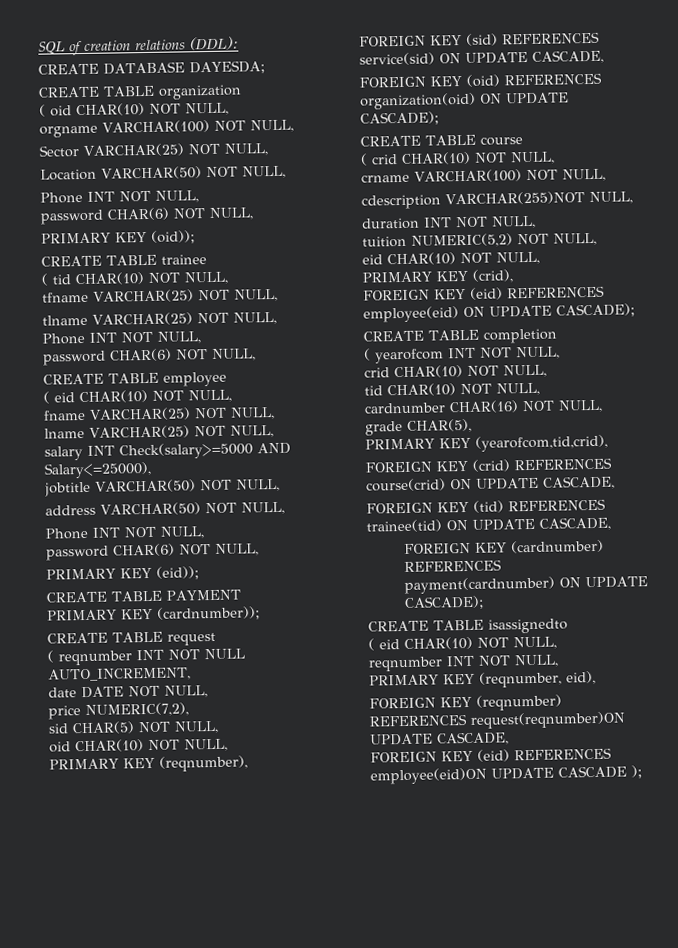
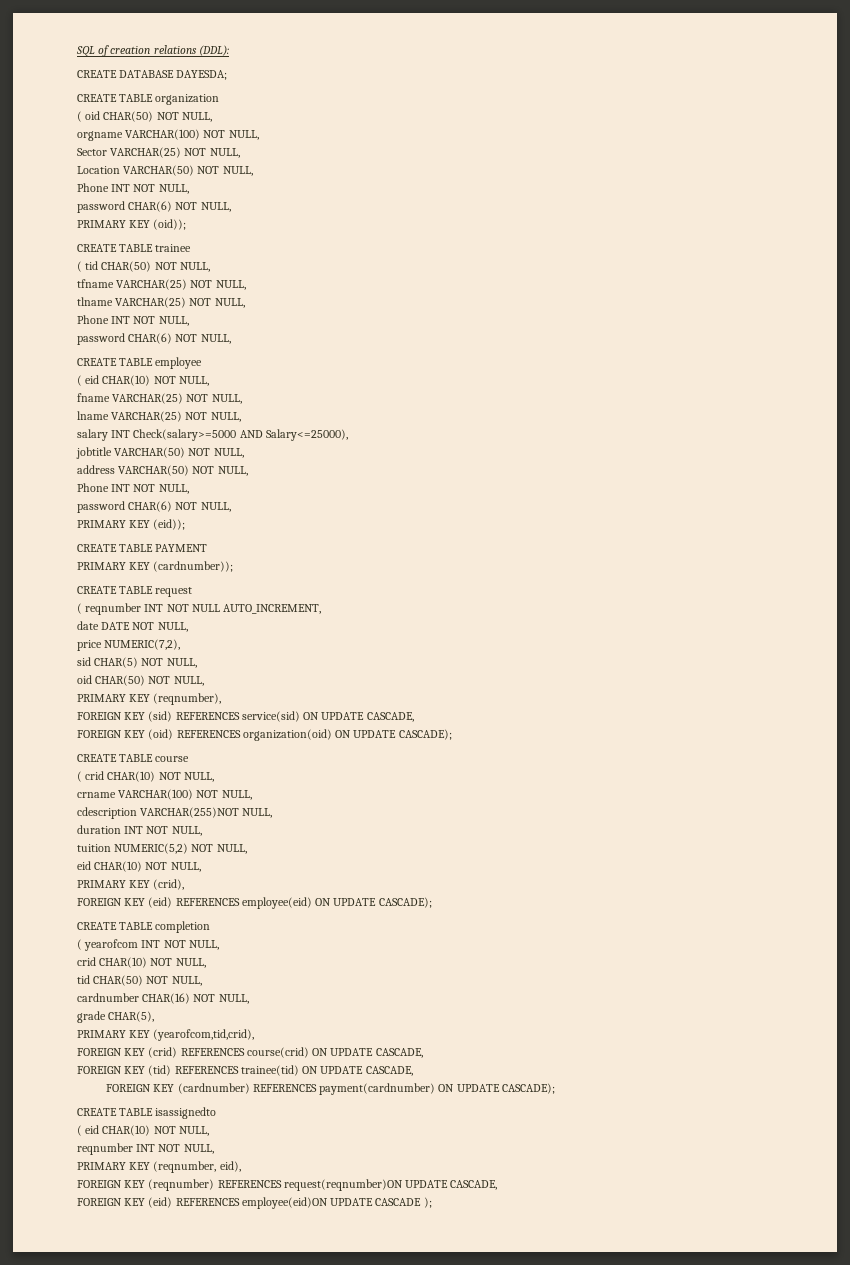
- ( oid CHAR(10) NOT NULL,
+ ( oid CHAR(50) NOT NULL,
- ( tid CHAR(10) NOT NULL,
+ ( tid CHAR(50) NOT NULL,
  sid CHAR(5) NOT NULL,
- oid CHAR(10) NOT NULL,
+ oid CHAR(50) NOT NULL,
  ( yearofcom INT NOT NULL,
  crid CHAR(10) NOT NULL,
- tid CHAR(10) NOT NULL,
+ tid CHAR(50) NOT NULL,

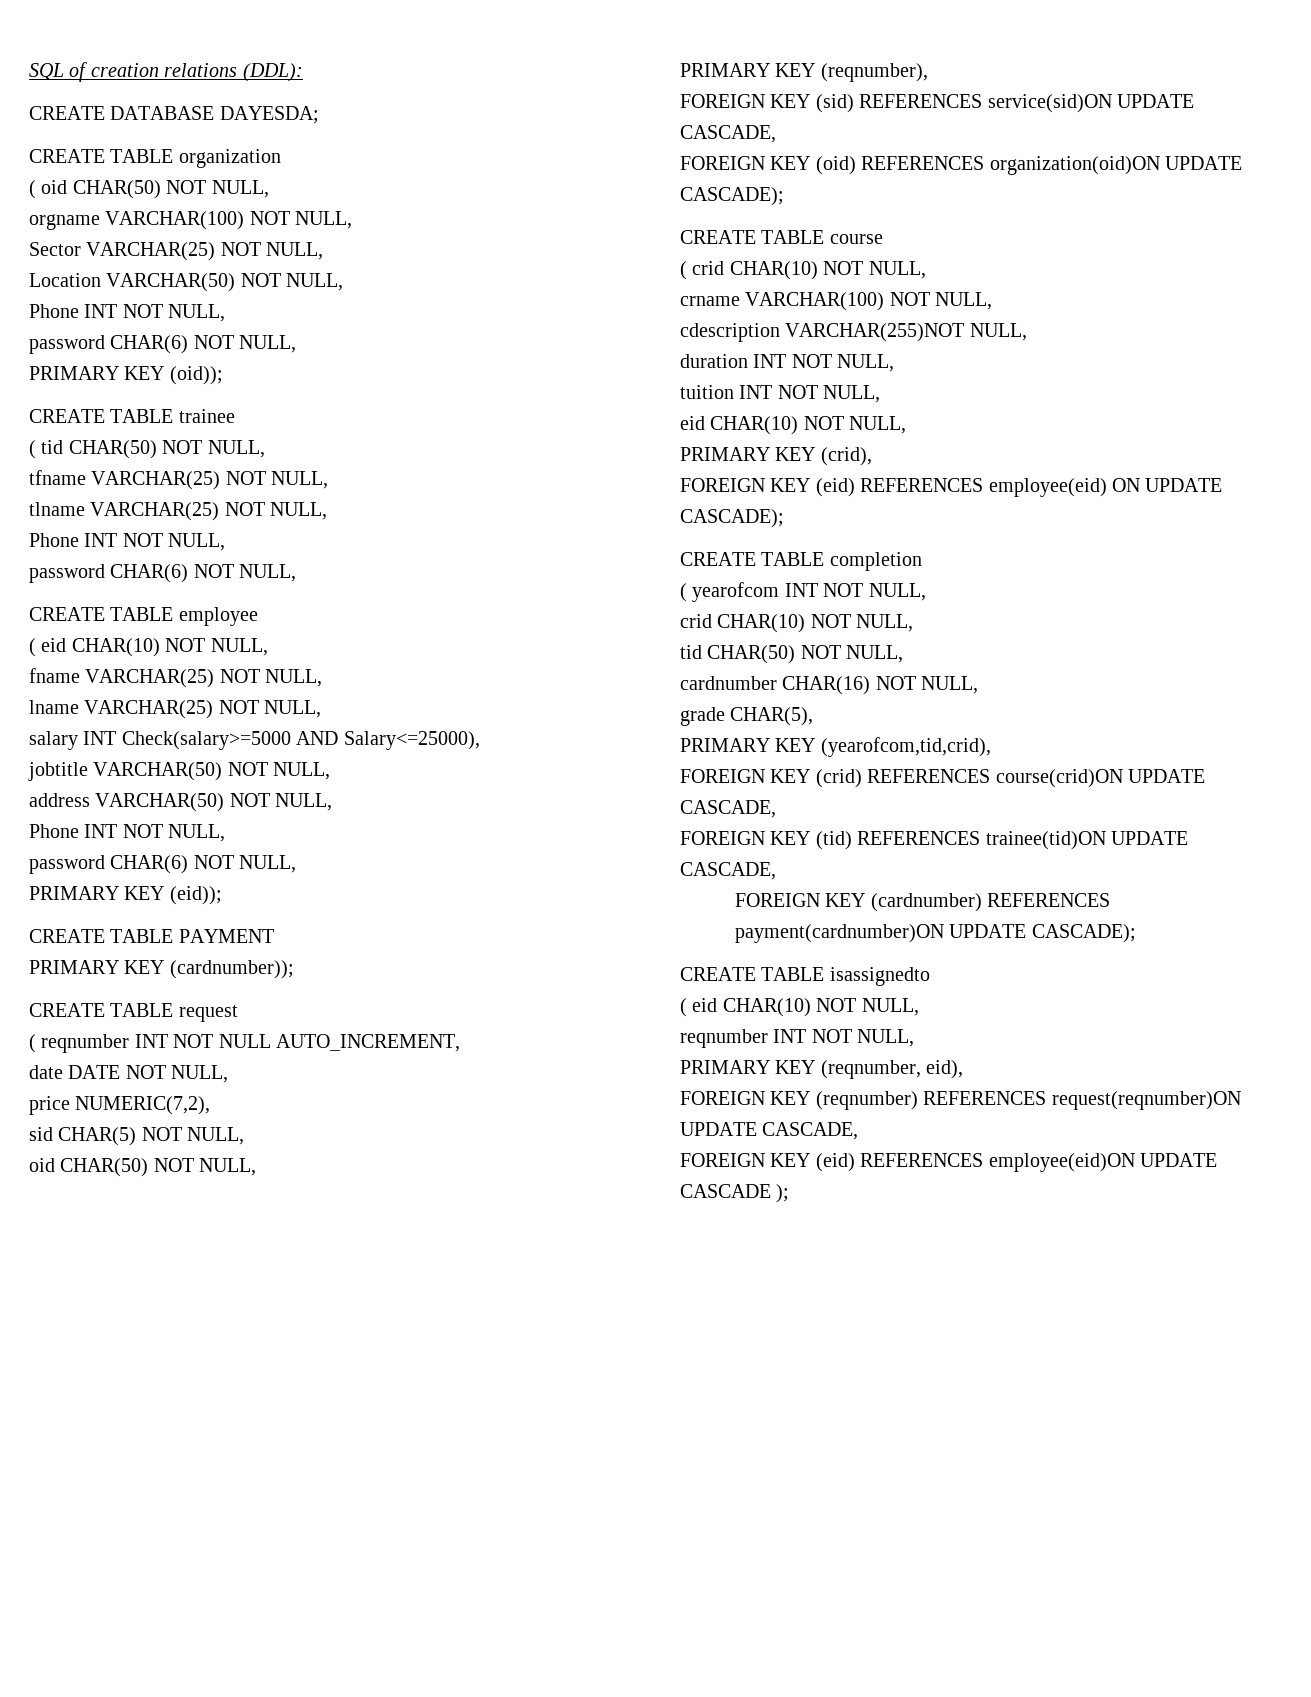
- FOREIGN KEY (sid) REFERENCES service(sid) ON UPDATE CASCADE,
+ FOREIGN KEY (sid) REFERENCES service(sid)ON UPDATE CASCADE,
- FOREIGN KEY (oid) REFERENCES organization(oid) ON UPDATE CASCADE);
+ FOREIGN KEY (oid) REFERENCES organization(oid)ON UPDATE CASCADE);
- tuition NUMERIC(5,2) NOT NULL,
+ tuition INT NOT NULL,
- FOREIGN KEY (crid) REFERENCES course(crid) ON UPDATE CASCADE,
+ FOREIGN KEY (crid) REFERENCES course(crid)ON UPDATE CASCADE,
- FOREIGN KEY (tid) REFERENCES trainee(tid) ON UPDATE CASCADE,
+ FOREIGN KEY (tid) REFERENCES trainee(tid)ON UPDATE CASCADE,
- FOREIGN KEY (cardnumber) REFERENCES payment(cardnumber) ON UPDATE CASCADE);
+ FOREIGN KEY (cardnumber) REFERENCES payment(cardnumber)ON UPDATE CASCADE);

